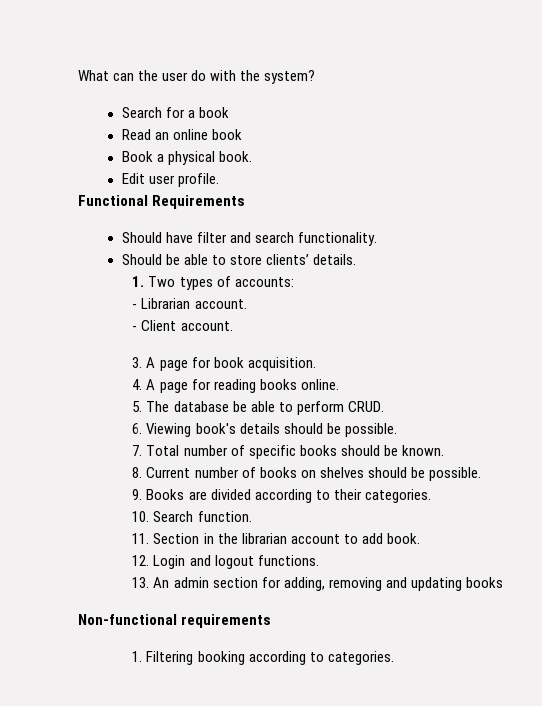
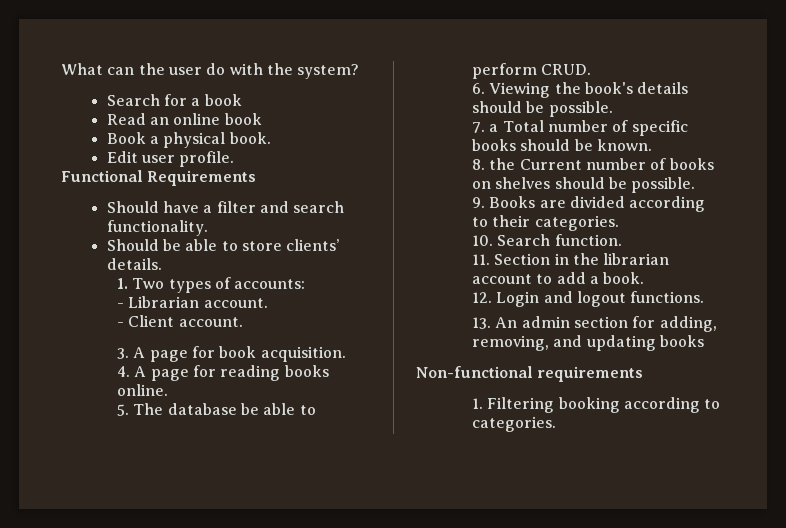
- Should have filter and search functionality.
+ Should have a filter and search functionality.
- 6. Viewing book's details should be possible.
+ 6. Viewing the book's details should be possible.
- 7. Total number of specific books should be known.
+ 7. a Total number of specific books should be known.
- 8. Current number of books on shelves should be possible.
+ 8. the Current number of books on shelves should be possible.
- 11. Section in the librarian account to add book.
+ 11. Section in the librarian account to add a book.
- 13. An admin section for adding, removing and updating books
+ 13. An admin section for adding, removing, and updating books

